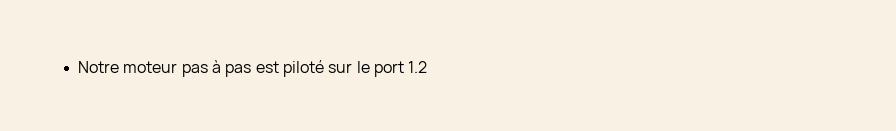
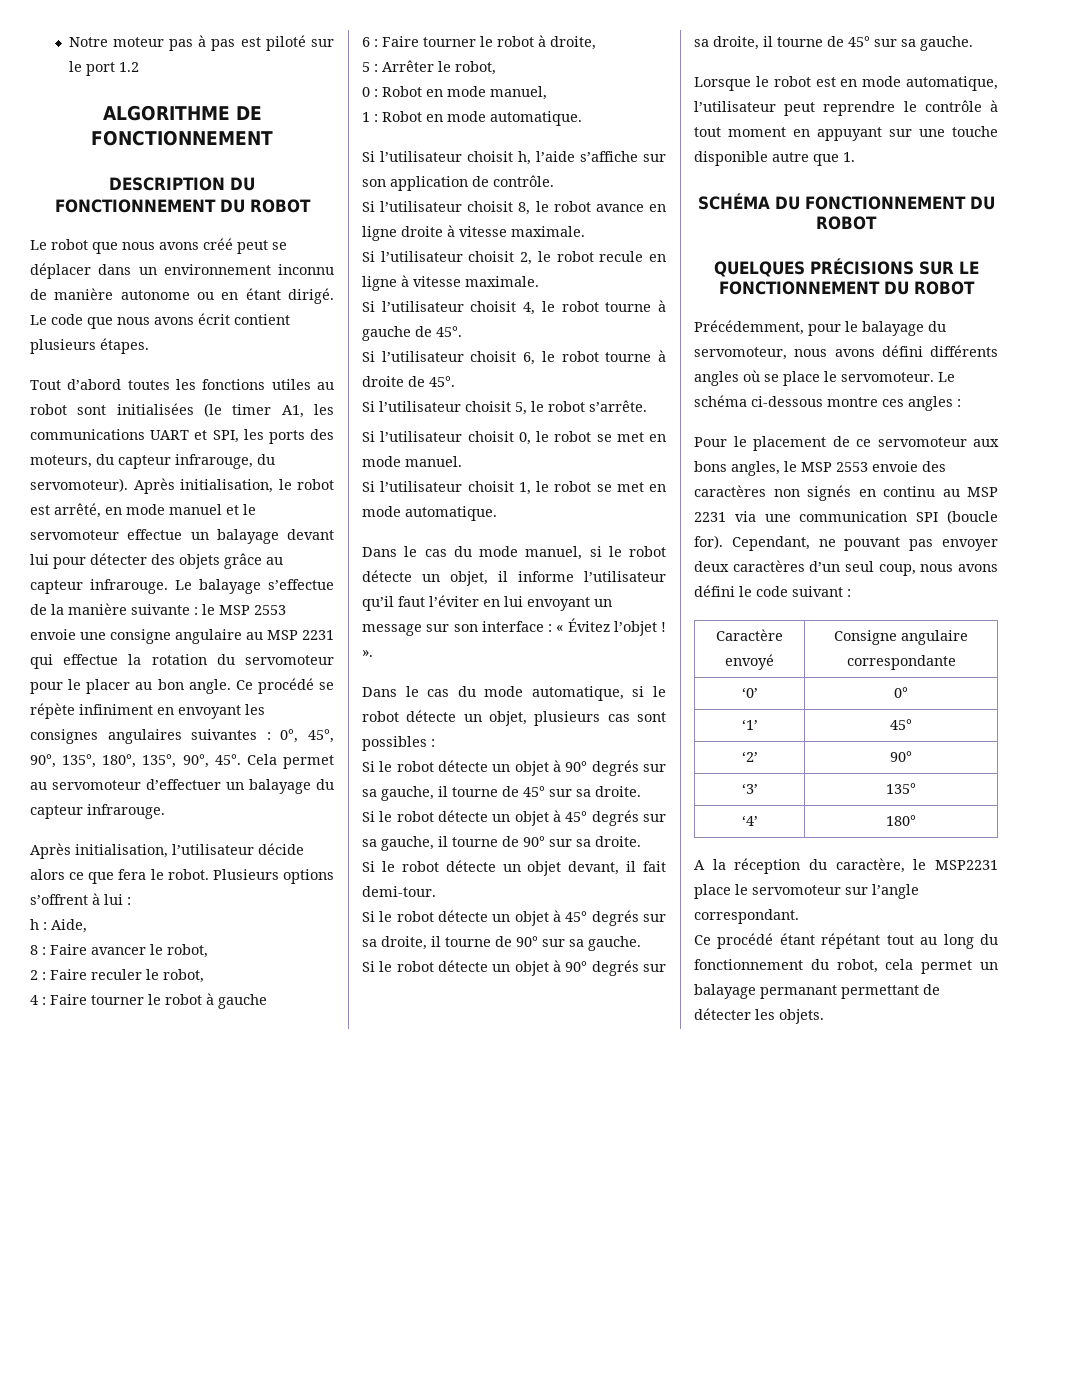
+ ALGORITHME DE FONCTIONNEMENT
+ DESCRIPTION DU FONCTIONNEMENT DU ROBOT
+ Le robot que nous avons créé peut se déplacer dans un environnement inconnu de manière autonome ou en étant dirigé. Le code que nous avons écrit contient plusieurs étapes.
+ Tout d’abord toutes les fonctions utiles au robot sont initialisées (le timer A1, les communications UART et SPI, les ports des moteurs, du capteur infrarouge, du servomoteur). Après initialisation, le robot est arrêté, en mode manuel et le servomoteur effectue un balayage devant lui pour détecter des objets grâce au capteur infrarouge. Le balayage s’effectue de la manière suivante : le MSP 2553 envoie une consigne angulaire au MSP 2231 qui effectue la rotation du servomoteur pour le placer au bon angle. Ce procédé se répète infiniment en envoyant les consignes angulaires suivantes : 0°, 45°, 90°, 135°, 180°, 135°, 90°, 45°. Cela permet au servomoteur d’effectuer un balayage du capteur infrarouge.
+ Après initialisation, l’utilisateur décide alors ce que fera le robot. Plusieurs options s’offrent à lui :
+ h : Aide,
+ 8 : Faire avancer le robot,
+ 2 : Faire reculer le robot,
+ 4 : Faire tourner le robot à gauche
+ 6 : Faire tourner le robot à droite,
+ 5 : Arrêter le robot,
+ 0 : Robot en mode manuel,
+ 1 : Robot en mode automatique.
+ Si l’utilisateur choisit h, l’aide s’affiche sur son application de contrôle.
+ Si l’utilisateur choisit 8, le robot avance en ligne droite à vitesse maximale.
+ Si l’utilisateur choisit 2, le robot recule en ligne à vitesse maximale.
+ Si l’utilisateur choisit 4, le robot tourne à gauche de 45°.
+ Si l’utilisateur choisit 6, le robot tourne à droite de 45°.
+ Si l’utilisateur choisit 5, le robot s’arrête.
+ Si l’utilisateur choisit 0, le robot se met en mode manuel.
+ Si l’utilisateur choisit 1, le robot se met en mode automatique.
+ Dans le cas du mode manuel, si le robot détecte un objet, il informe l’utilisateur qu’il faut l’éviter en lui envoyant un message sur son interface : « Évitez l’objet ! ».
+ Dans le cas du mode automatique, si le robot détecte un objet, plusieurs cas sont possibles :
+ Si le robot détecte un objet à 90° degrés sur sa gauche, il tourne de 45° sur sa droite.
+ Si le robot détecte un objet à 45° degrés sur sa gauche, il tourne de 90° sur sa droite.
+ Si le robot détecte un objet devant, il fait demi-tour.
+ Si le robot détecte un objet à 45° degrés sur sa droite, il tourne de 90° sur sa gauche.
+ Si le robot détecte un objet à 90° degrés sur sa droite, il tourne de 45° sur sa gauche.
+ Lorsque le robot est en mode automatique, l’utilisateur peut reprendre le contrôle à tout moment en appuyant sur une touche disponible autre que 1.
+ SCHÉMA DU FONCTIONNEMENT DU ROBOT
+ QUELQUES PRÉCISIONS SUR LE FONCTIONNEMENT DU ROBOT
+ Précédemment, pour le balayage du servomoteur, nous avons défini différents angles où se place le servomoteur. Le schéma ci-dessous montre ces angles :
+ Pour le placement de ce servomoteur aux bons angles, le MSP 2553 envoie des caractères non signés en continu au MSP 2231 via une communication SPI (boucle for). Cependant, ne pouvant pas envoyer deux caractères d’un seul coup, nous avons défini le code suivant :
+ Caractère envoyé | Consigne angulaire correspondante
+ ‘0’ | 0°
+ ‘1’ | 45°
+ ‘2’ | 90°
+ ‘3’ | 135°
+ ‘4’ | 180°
+ A la réception du caractère, le MSP2231 place le servomoteur sur l’angle correspondant.
+ Ce procédé étant répétant tout au long du fonctionnement du robot, cela permet un balayage permanant permettant de détecter les objets.

